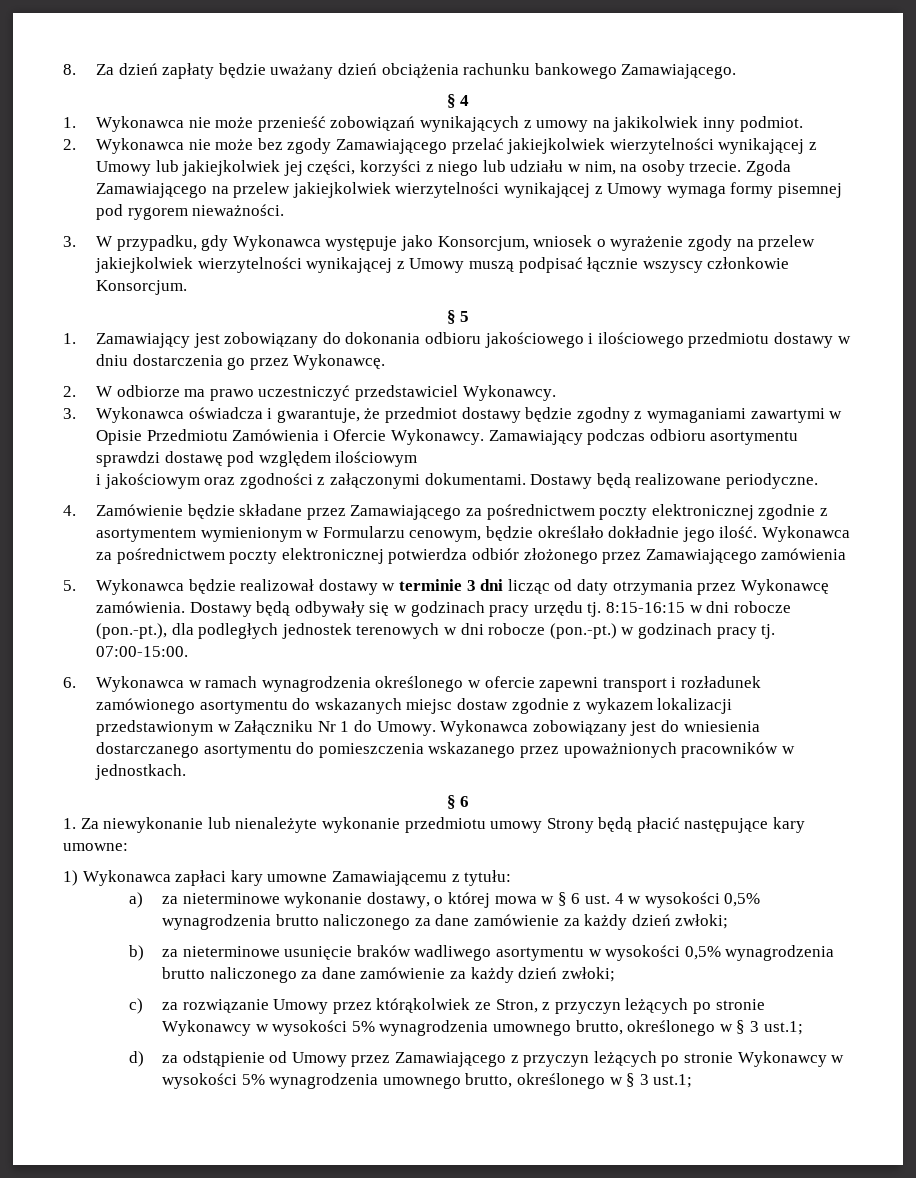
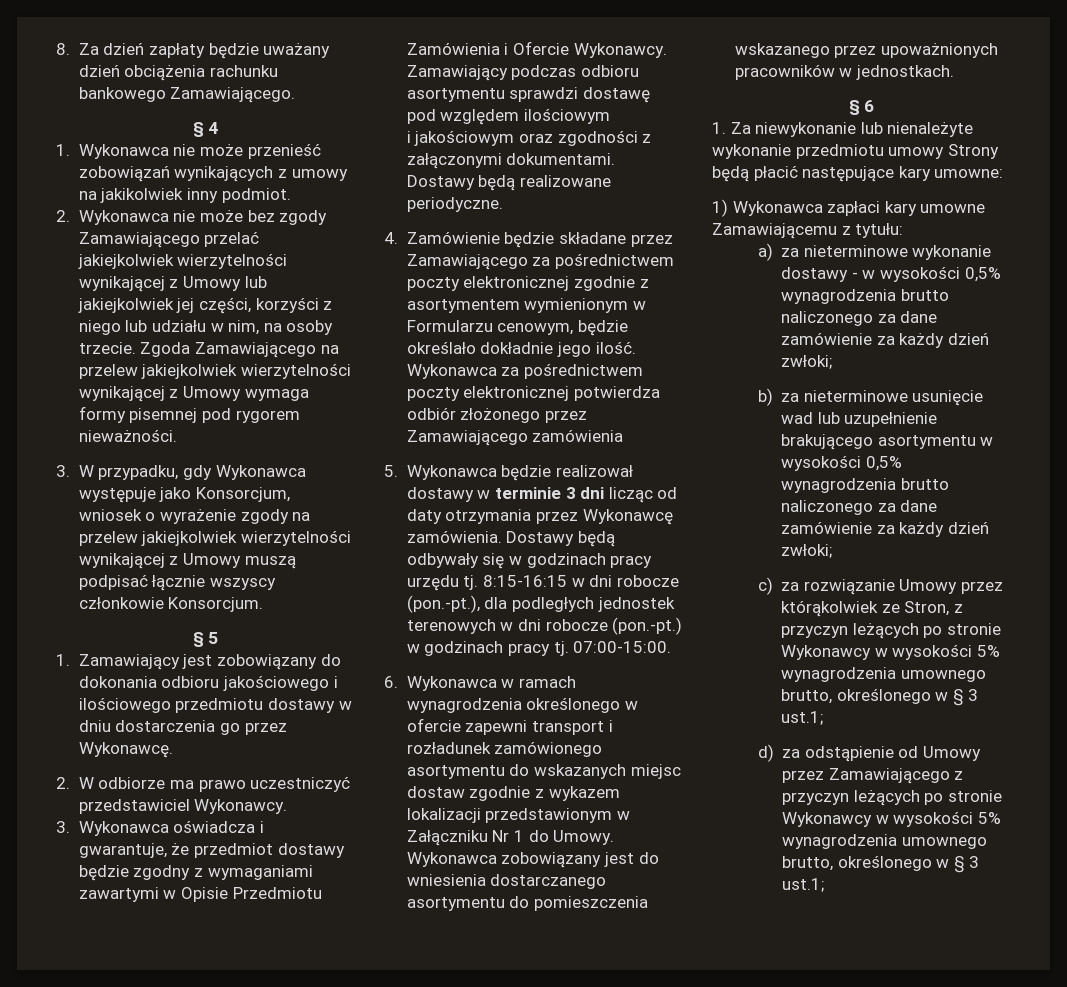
- a) za nieterminowe wykonanie dostawy, o której mowa w § 6 ust. 4 w wysokości 0,5% wynagrodzenia brutto naliczonego za dane zamówienie za każdy dzień zwłoki;
+ a) za nieterminowe wykonanie dostawy - w wysokości 0,5% wynagrodzenia brutto naliczonego za dane zamówienie za każdy dzień zwłoki;
- b) za nieterminowe usunięcie braków wadliwego asortymentu w wysokości 0,5% wynagrodzenia brutto naliczonego za dane zamówienie za każdy dzień zwłoki;
+ b) za nieterminowe usunięcie wad lub uzupełnienie brakującego asortymentu w wysokości 0,5% wynagrodzenia brutto naliczonego za dane zamówienie za każdy dzień zwłoki;

